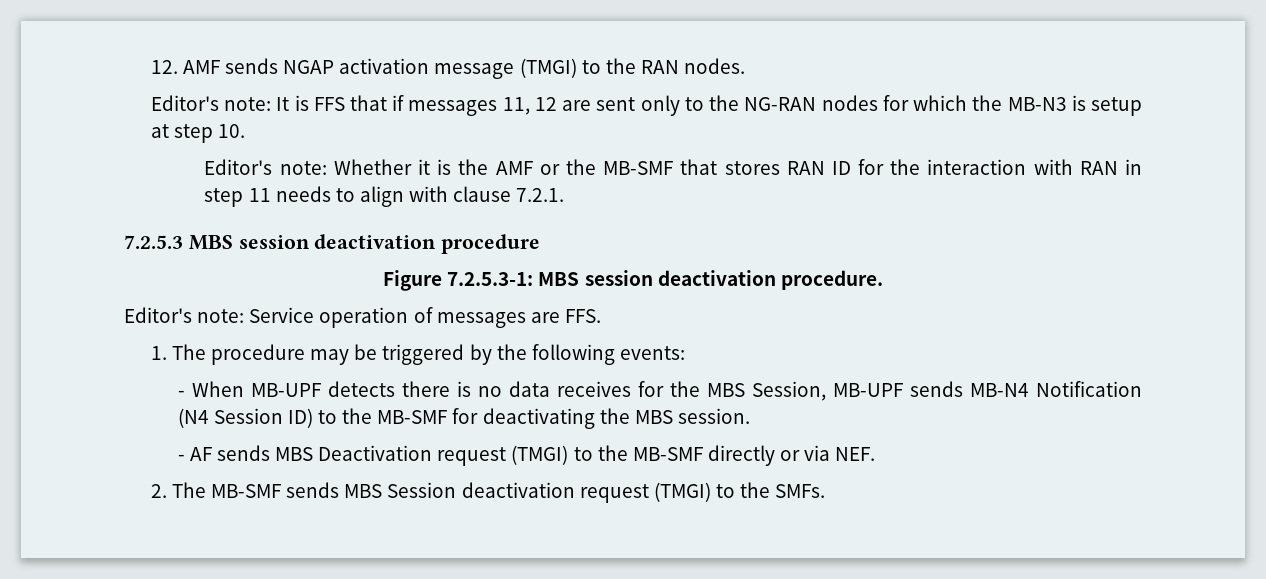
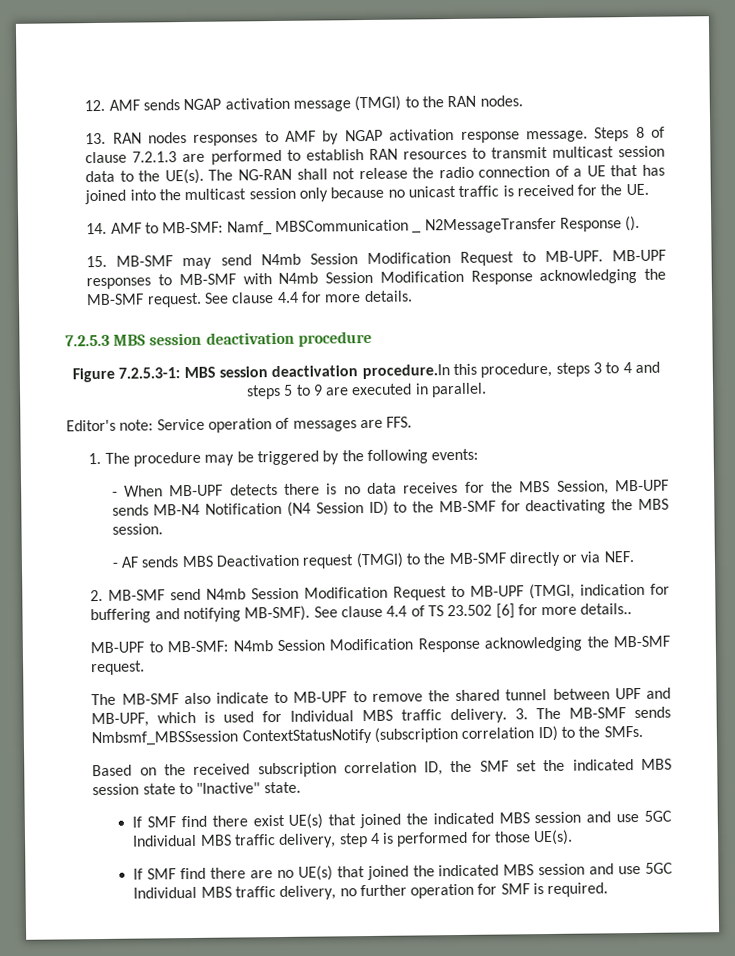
- Editor's note: It is FFS that if messages 11, 12 are sent only to the NG-RAN nodes for which the MB-N3 is setup at step 10.
- Editor's note: Whether it is the AMF or the MB-SMF that stores RAN ID for the interaction with RAN in step 11 needs to align with clause 7.2.1.
+ 13. RAN nodes responses to AMF by NGAP activation response message. Steps 8 of clause 7.2.1.3 are performed to establish RAN resources to transmit multicast session data to the UE(s). The NG-RAN shall not release the radio connection of a UE that has joined into the multicast session only because no unicast traffic is received for the UE.
+ 14. AMF to MB-SMF: Namf_ MBSCommunication _ N2MessageTransfer Response ().
+ 15. MB-SMF may send N4mb Session Modification Request to MB-UPF. MB-UPF responses to MB-SMF with N4mb Session Modification Response acknowledging the MB-SMF request. See clause 4.4 for more details.
- Figure 7.2.5.3-1: MBS session deactivation procedure.
+ Figure 7.2.5.3-1: MBS session deactivation procedure.In this procedure, steps 3 to 4 and steps 5 to 9 are executed in parallel.
- 2. The MB-SMF sends MBS Session deactivation request (TMGI) to the SMFs.
+ 2. MB-SMF send N4mb Session Modification Request to MB-UPF (TMGI, indication for buffering and notifying MB-SMF). See clause 4.4 of TS 23.502 [6] for more details..
+ MB-UPF to MB-SMF: N4mb Session Modification Response acknowledging the MB-SMF request.
+ The MB-SMF also indicate to MB-UPF to remove the shared tunnel between UPF and MB-UPF, which is used for Individual MBS traffic delivery. 3. The MB-SMF sends Nmbsmf_MBSSsession ContextStatusNotify (subscription correlation ID) to the SMFs.
+ Based on the received subscription correlation ID, the SMF set the indicated MBS session state to "Inactive" state.
+ If SMF find there exist UE(s) that joined the indicated MBS session and use 5GC Individual MBS traffic delivery, step 4 is performed for those UE(s).
+ If SMF find there are no UE(s) that joined the indicated MBS session and use 5GC Individual MBS traffic delivery, no further operation for SMF is required.

